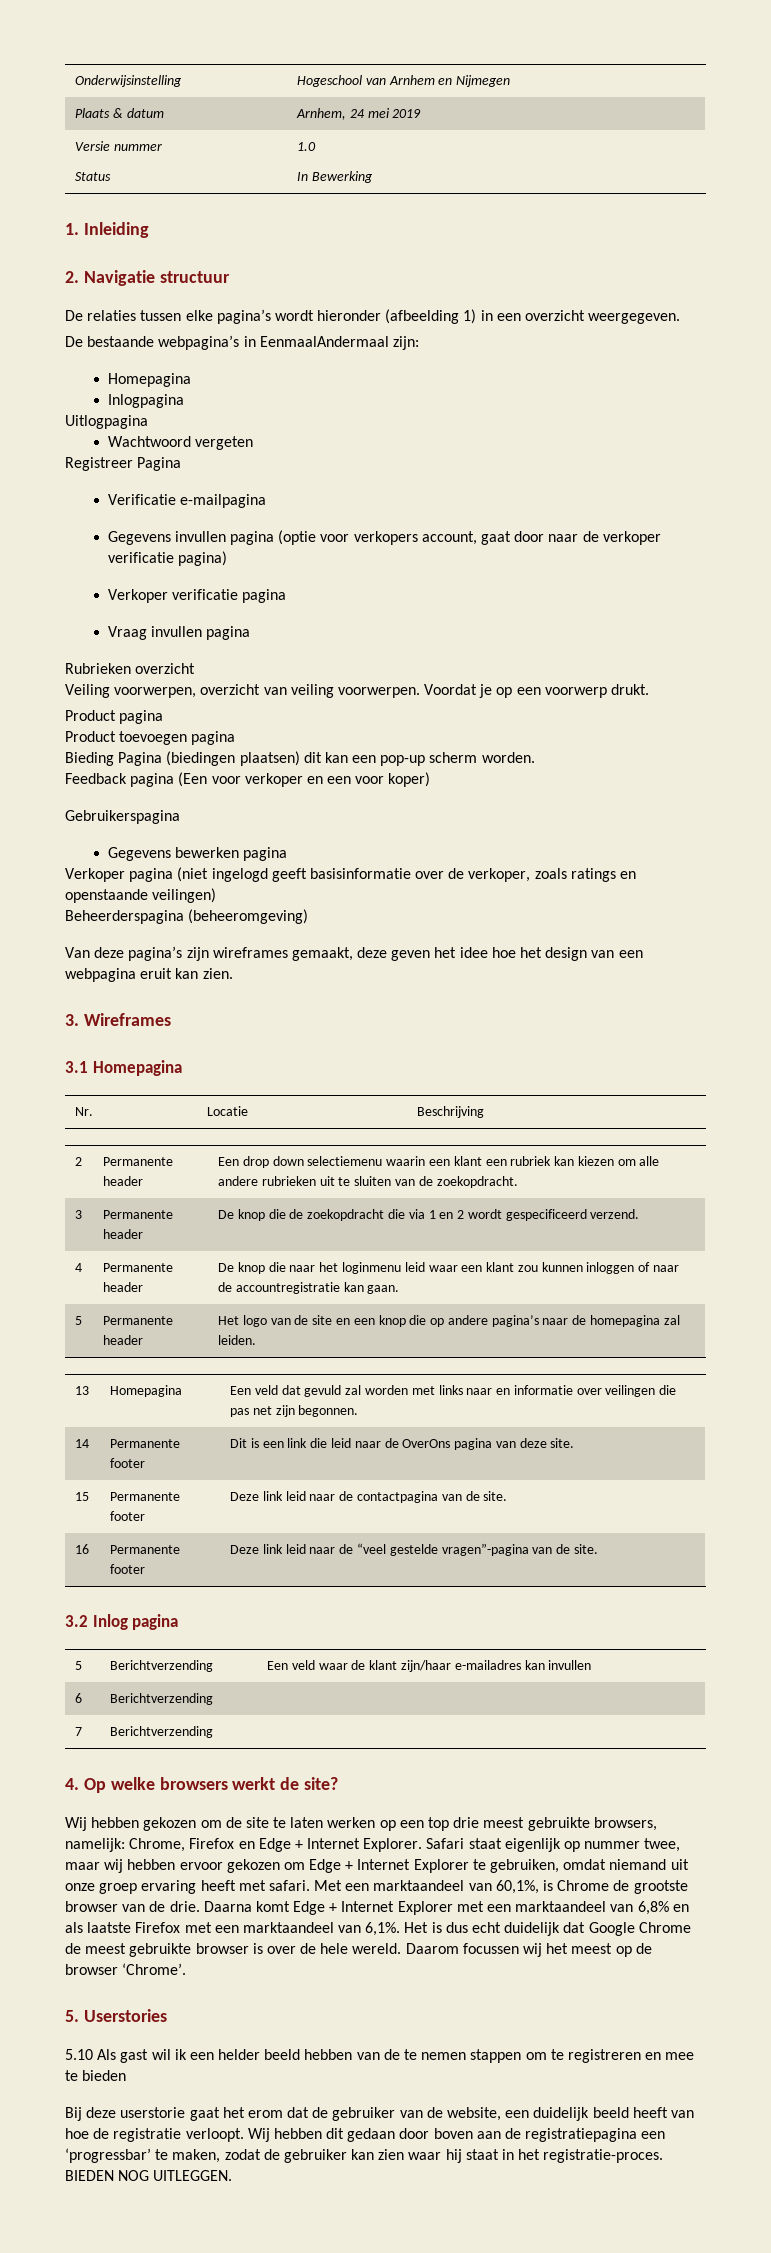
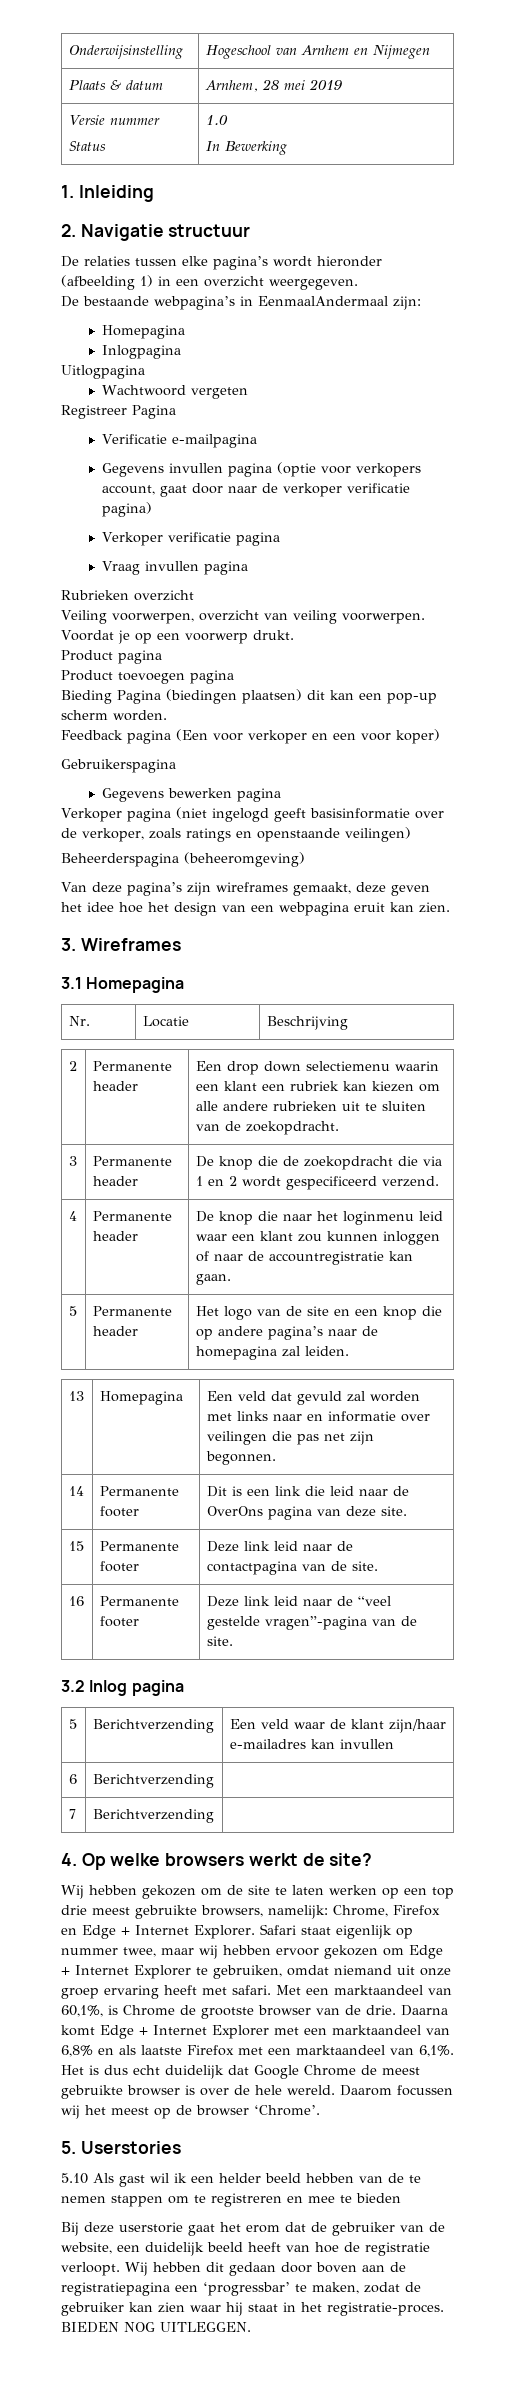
- Plaats & datum | Arnhem, 24 mei 2019
+ Plaats & datum | Arnhem, 28 mei 2019

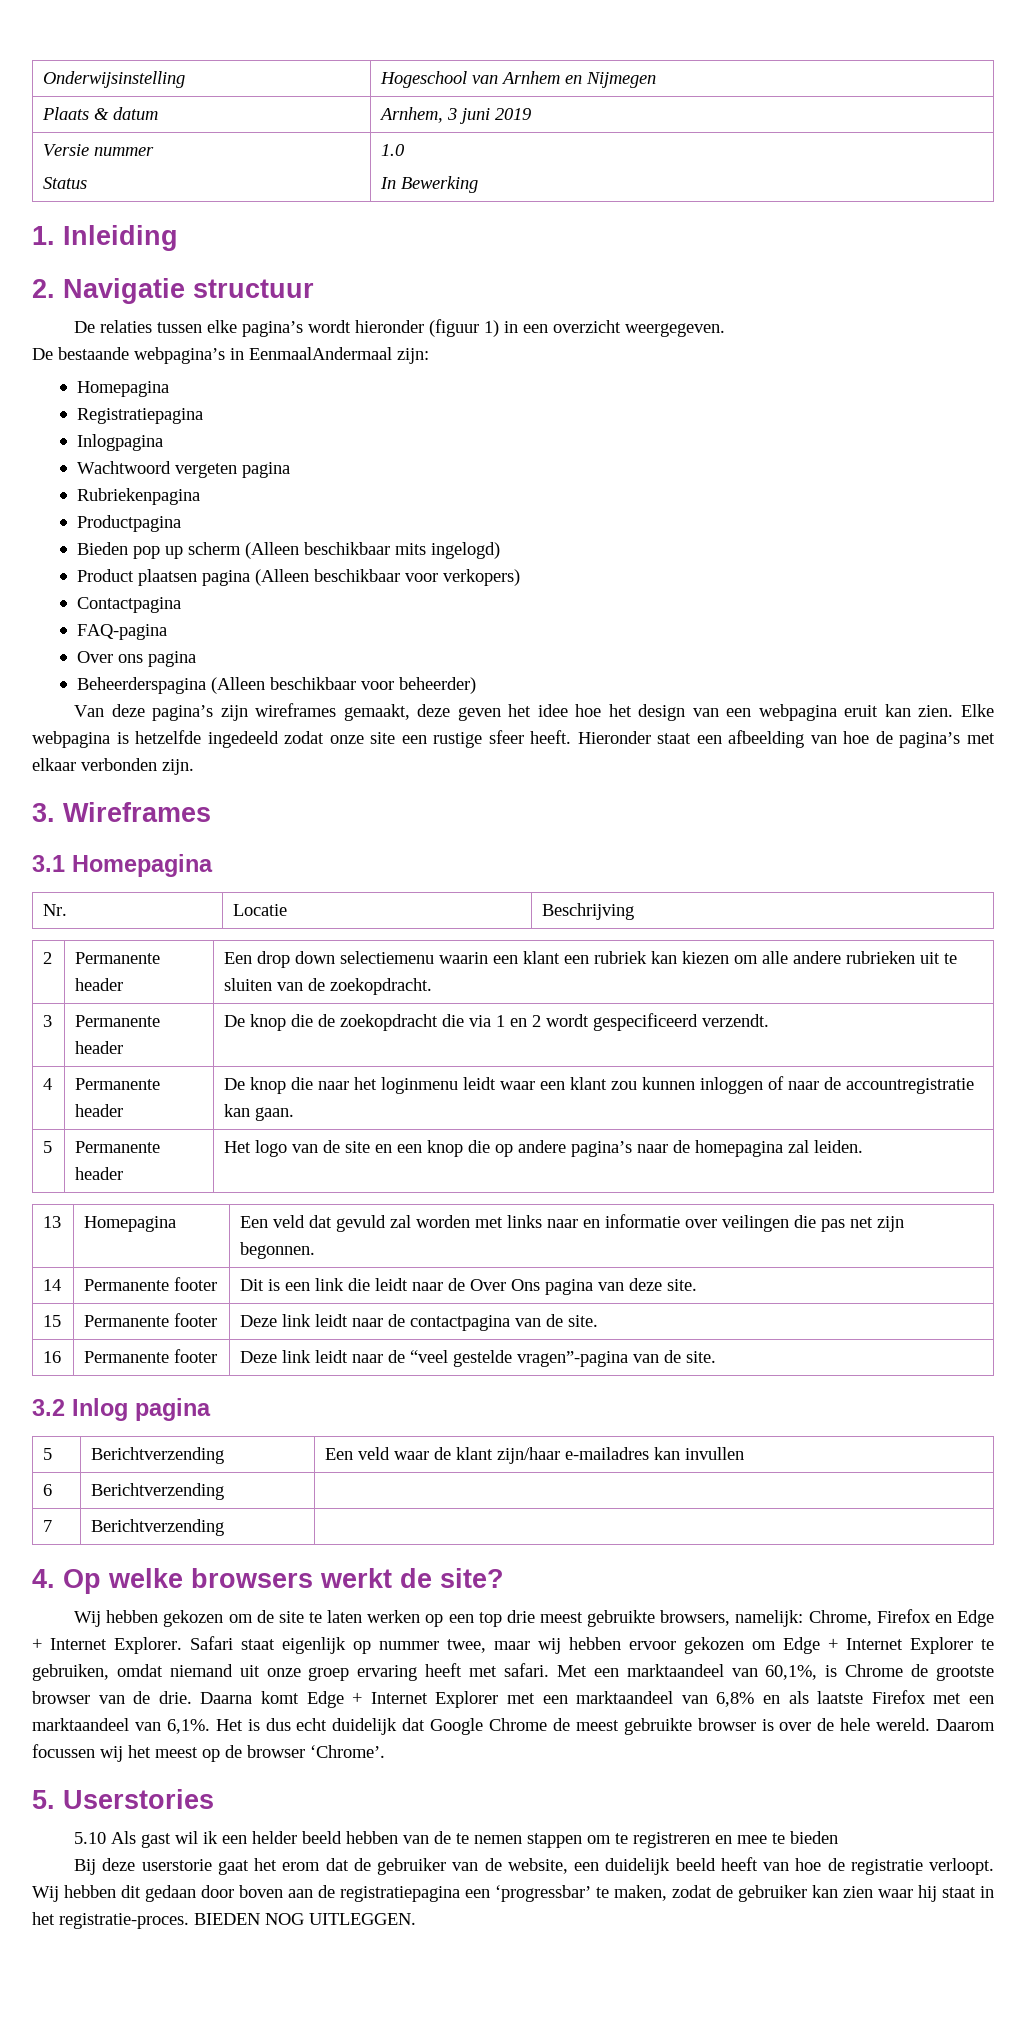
- Plaats & datum | Arnhem, 28 mei 2019
+ Plaats & datum | Arnhem, 3 juni 2019
- De relaties tussen elke pagina’s wordt hieronder (afbeelding 1) in een overzicht weergegeven.
+ De relaties tussen elke pagina’s wordt hieronder (figuur 1) in een overzicht weergegeven.
+ Registratiepagina
- Uitlogpagina
- Wachtwoord vergeten
- Registreer Pagina
- Verificatie e-mailpagina
- Gegevens invullen pagina (optie voor verkopers account, gaat door naar de verkoper verificatie pagina)
- Verkoper verificatie pagina
- Vraag invullen pagina
- Rubrieken overzicht
- Veiling voorwerpen, overzicht van veiling voorwerpen. Voordat je op een voorwerp drukt.
- Product pagina
- Product toevoegen pagina
- Bieding Pagina (biedingen plaatsen) dit kan een pop-up scherm worden.
- Feedback pagina (Een voor verkoper en een voor koper)
- Gebruikerspagina
- Gegevens bewerken pagina
- Verkoper pagina (niet ingelogd geeft basisinformatie over de verkoper, zoals ratings en openstaande veilingen)
- Beheerderspagina (beheeromgeving)
+ Wachtwoord vergeten pagina
+ Rubriekenpagina
+ Productpagina
+ Bieden pop up scherm (Alleen beschikbaar mits ingelogd)
+ Product plaatsen pagina (Alleen beschikbaar voor verkopers)
+ Contactpagina
+ FAQ-pagina
+ Over ons pagina
+ Beheerderspagina (Alleen beschikbaar voor beheerder)
+ Elke webpagina is hetzelfde ingedeeld zodat onze site een rustige sfeer heeft. Hieronder staat een afbeelding van hoe de pagina’s met elkaar verbonden zijn.
- 3 | Permanente header | De knop die de zoekopdracht die via 1 en 2 wordt gespecificeerd verzend.
+ 3 | Permanente header | De knop die de zoekopdracht die via 1 en 2 wordt gespecificeerd verzendt.
- 4 | Permanente header | De knop die naar het loginmenu leid waar een klant zou kunnen inloggen of naar de accountregistratie kan gaan.
+ 4 | Permanente header | De knop die naar het loginmenu leidt waar een klant zou kunnen inloggen of naar de accountregistratie kan gaan.
- 14 | Permanente footer | Dit is een link die leid naar de OverOns pagina van deze site.
+ 14 | Permanente footer | Dit is een link die leidt naar de Over Ons pagina van deze site.
- 15 | Permanente footer | Deze link leid naar de contactpagina van de site.
+ 15 | Permanente footer | Deze link leidt naar de contactpagina van de site.
- 16 | Permanente footer | Deze link leid naar de “veel gestelde vragen”-pagina van de site.
+ 16 | Permanente footer | Deze link leidt naar de “veel gestelde vragen”-pagina van de site.

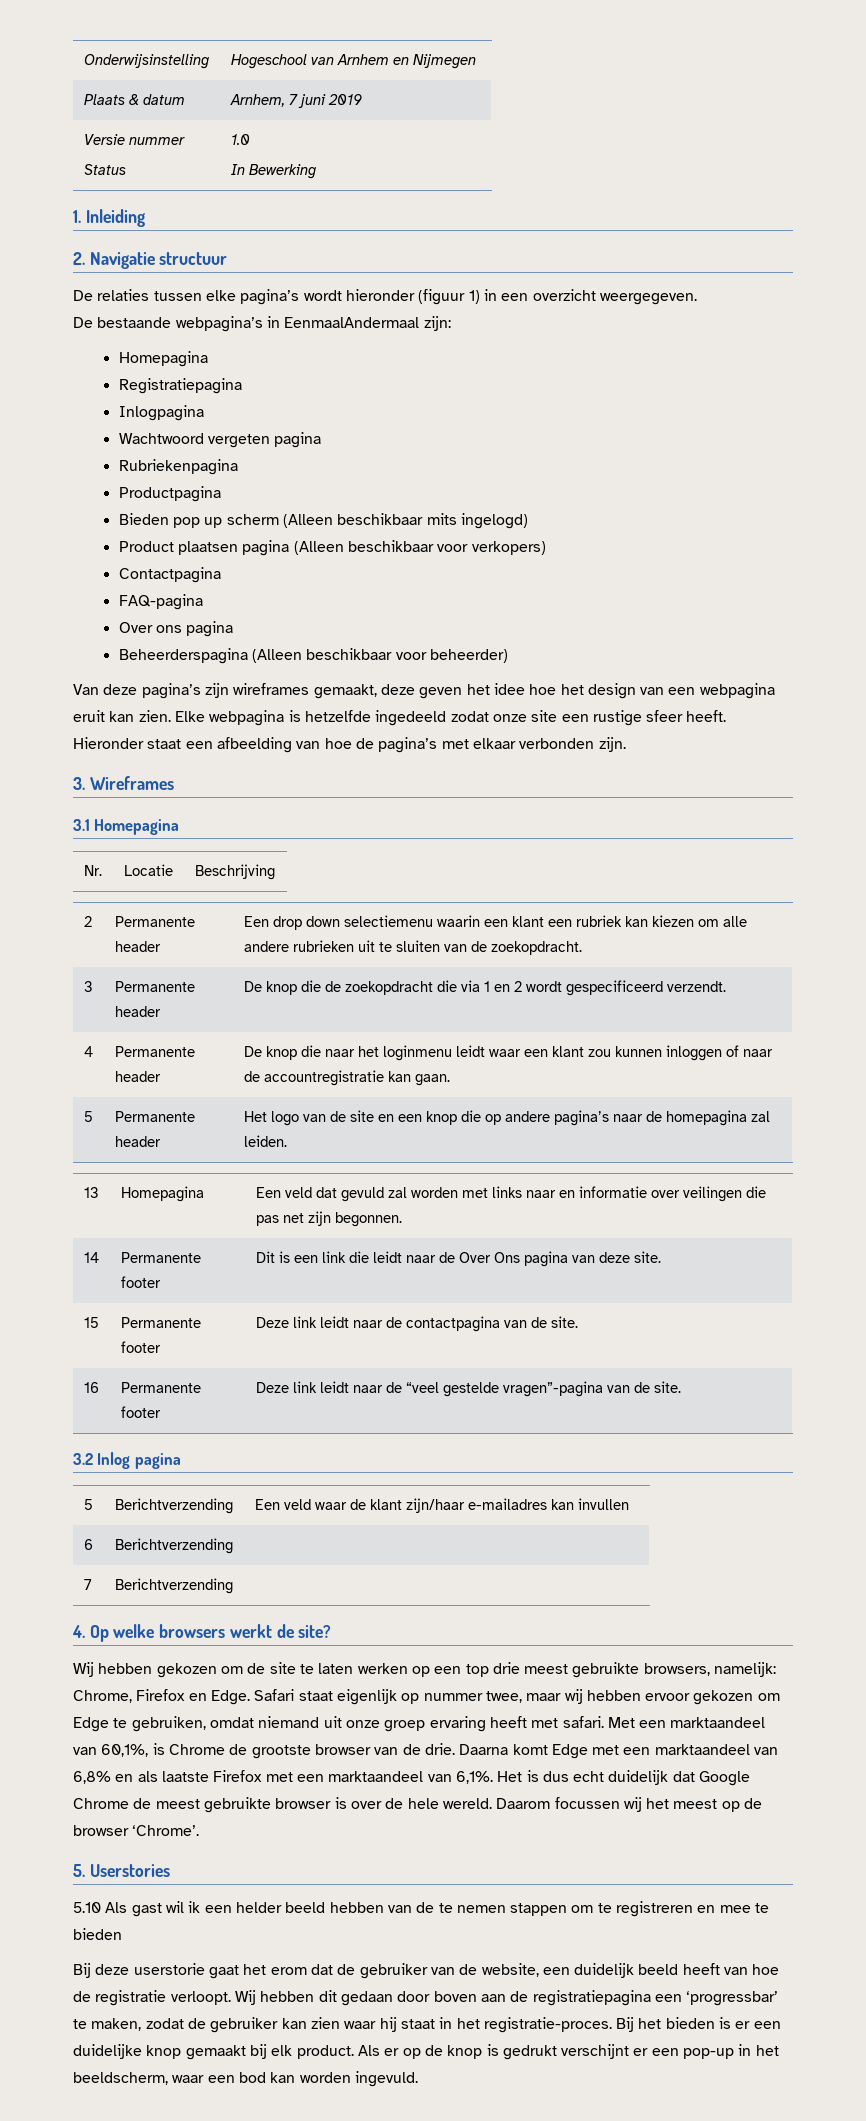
- Plaats & datum | Arnhem, 3 juni 2019
+ Plaats & datum | Arnhem, 7 juni 2019
- Wij hebben gekozen om de site te laten werken op een top drie meest gebruikte browsers, namelijk: Chrome, Firefox en Edge + Internet Explorer.
+ Wij hebben gekozen om de site te laten werken op een top drie meest gebruikte browsers, namelijk: Chrome, Firefox en Edge.
- Safari staat eigenlijk op nummer twee, maar wij hebben ervoor gekozen om Edge + Internet Explorer te gebruiken, omdat niemand uit onze groep ervaring heeft met safari.
+ Safari staat eigenlijk op nummer twee, maar wij hebben ervoor gekozen om Edge te gebruiken, omdat niemand uit onze groep ervaring heeft met safari.
- Daarna komt Edge + Internet Explorer met een marktaandeel van 6,8% en als laatste Firefox met een marktaandeel van 6,1%.
+ Daarna komt Edge met een marktaandeel van 6,8% en als laatste Firefox met een marktaandeel van 6,1%.
- BIEDEN NOG UITLEGGEN.
+ Bij het bieden is er een duidelijke knop gemaakt bij elk product. Als er op de knop is gedrukt verschijnt er een pop-up in het beeldscherm, waar een bod kan worden ingevuld.

